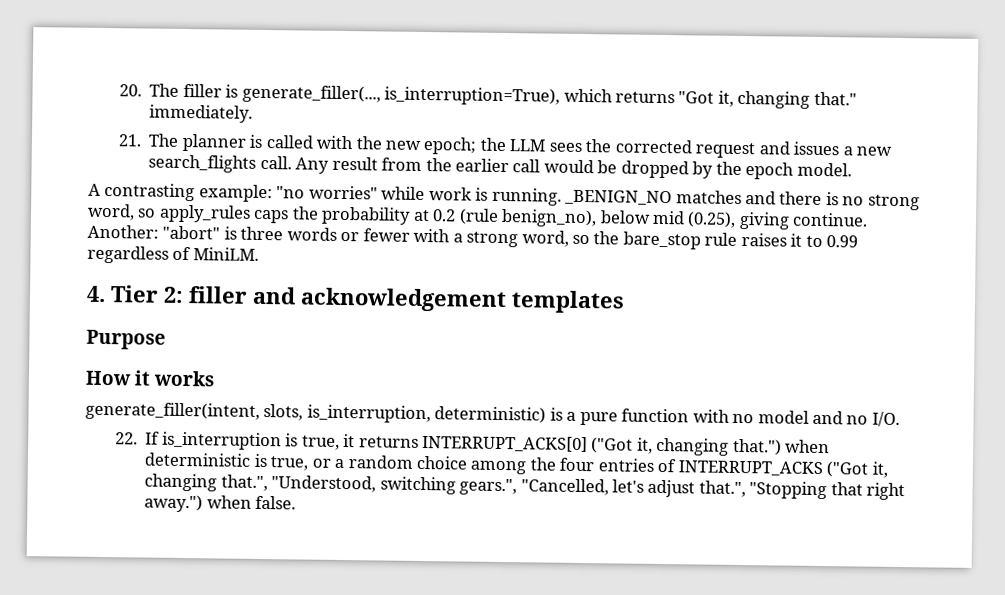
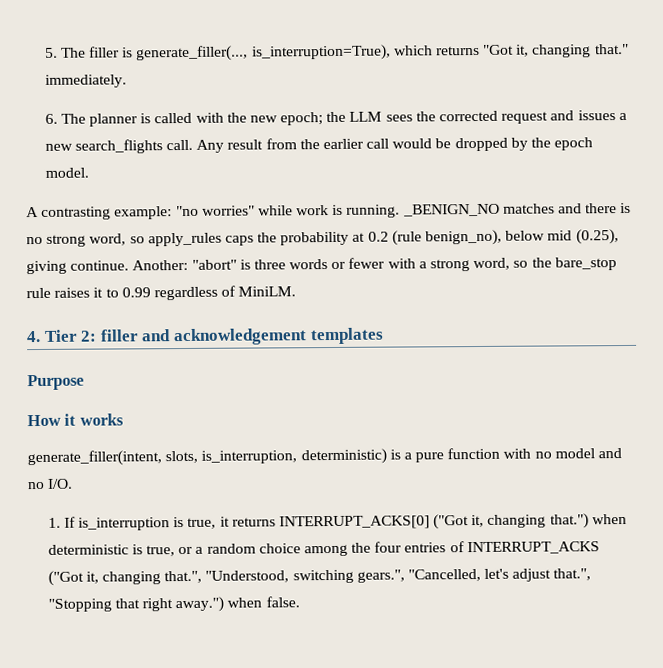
- 20. The filler is generate_filler(..., is_interruption=True), which returns "Got it, changing that." immediately.
+ 5. The filler is generate_filler(..., is_interruption=True), which returns "Got it, changing that." immediately.
- 21. The planner is called with the new epoch; the LLM sees the corrected request and issues a new search_flights call.
+ 6. The planner is called with the new epoch; the LLM sees the corrected request and issues a new search_flights call.
- 22. If is_interruption is true, it returns INTERRUPT_ACKS[0] ("Got it, changing that.") when deterministic is true, or a random choice among the four entries of INTERRUPT_ACKS ("Got it, changing that.", "Understood, switching gears.", "Cancelled, let's adjust that.", "Stopping that right away.") when false.
+ 1. If is_interruption is true, it returns INTERRUPT_ACKS[0] ("Got it, changing that.") when deterministic is true, or a random choice among the four entries of INTERRUPT_ACKS ("Got it, changing that.", "Understood, switching gears.", "Cancelled, let's adjust that.", "Stopping that right away.") when false.

